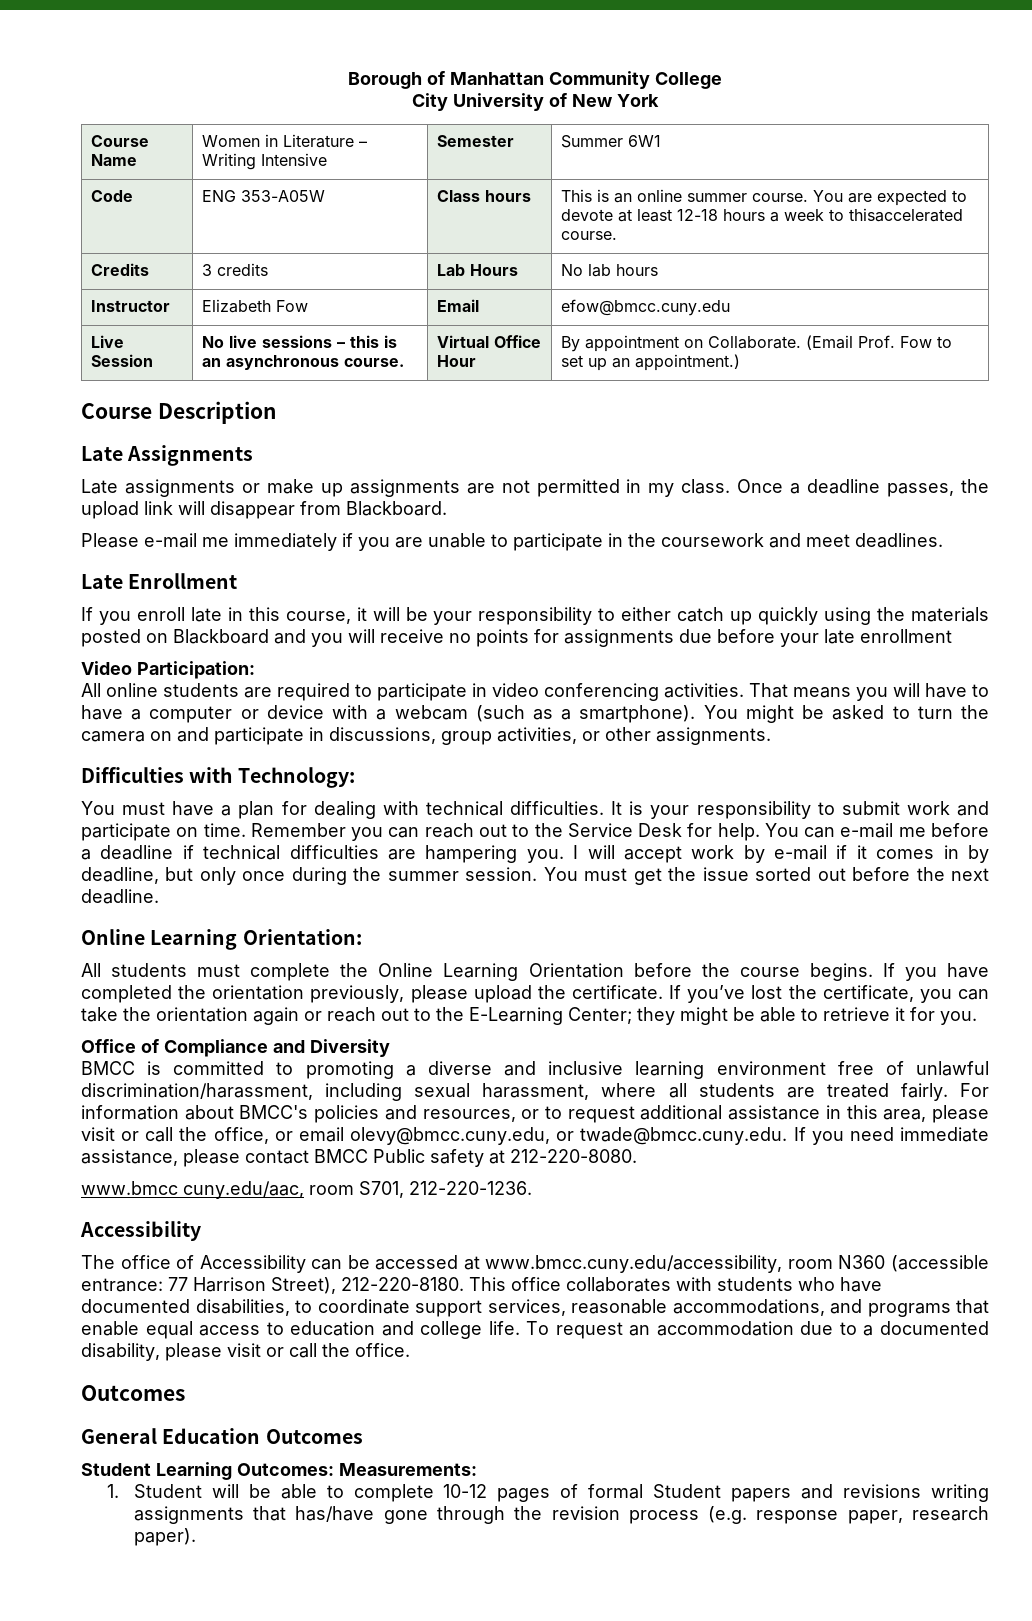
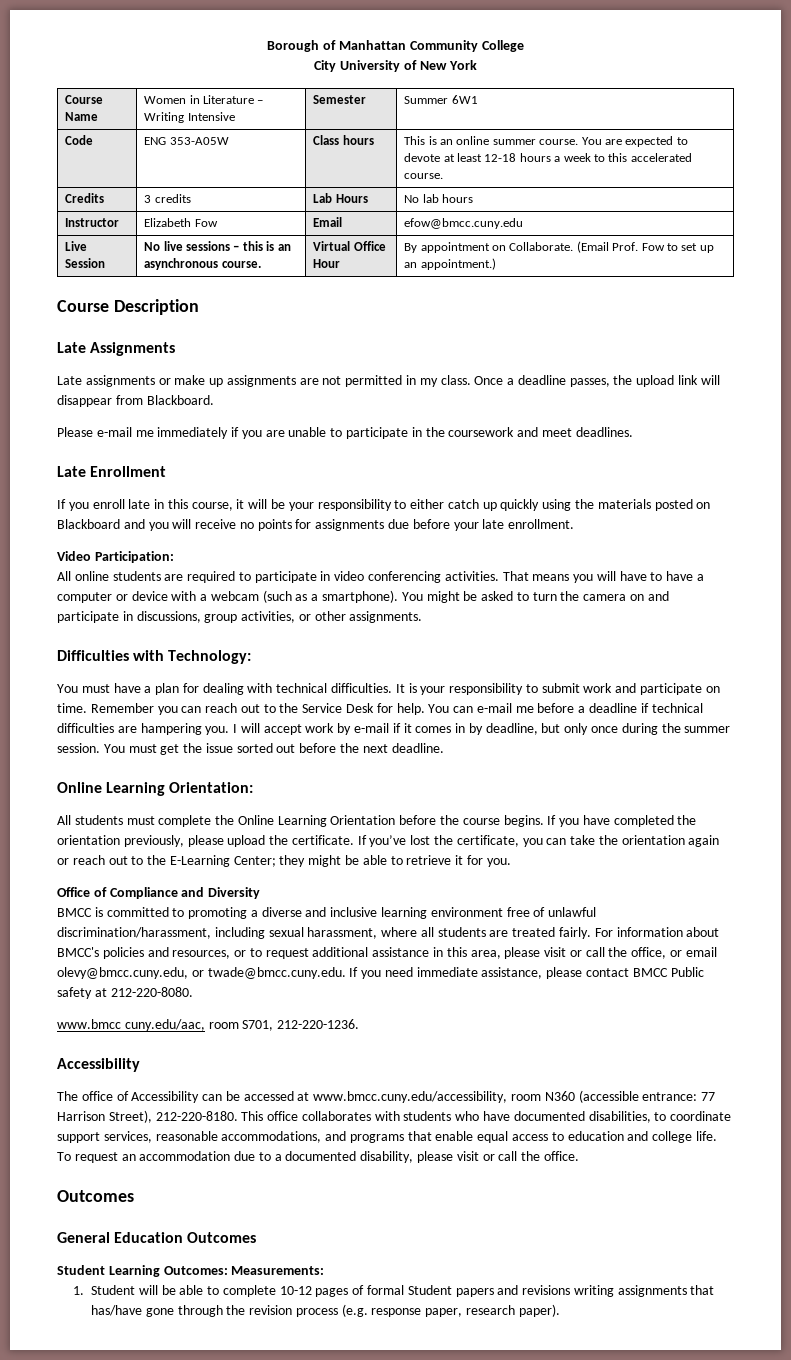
- Code | ENG 353-A05W | Class hours | This is an online summer course. You are expected to devote at least 12-18 hours a week to thisaccelerated course.
+ Code | ENG 353-A05W | Class hours | This is an online summer course. You are expected to devote at least 12-18 hours a week to this accelerated course.
- If you enroll late in this course, it will be your responsibility to either catch up quickly using the materials posted on Blackboard and you will receive no points for assignments due before your late enrollment
+ If you enroll late in this course, it will be your responsibility to either catch up quickly using the materials posted on Blackboard and you will receive no points for assignments due before your late enrollment.

